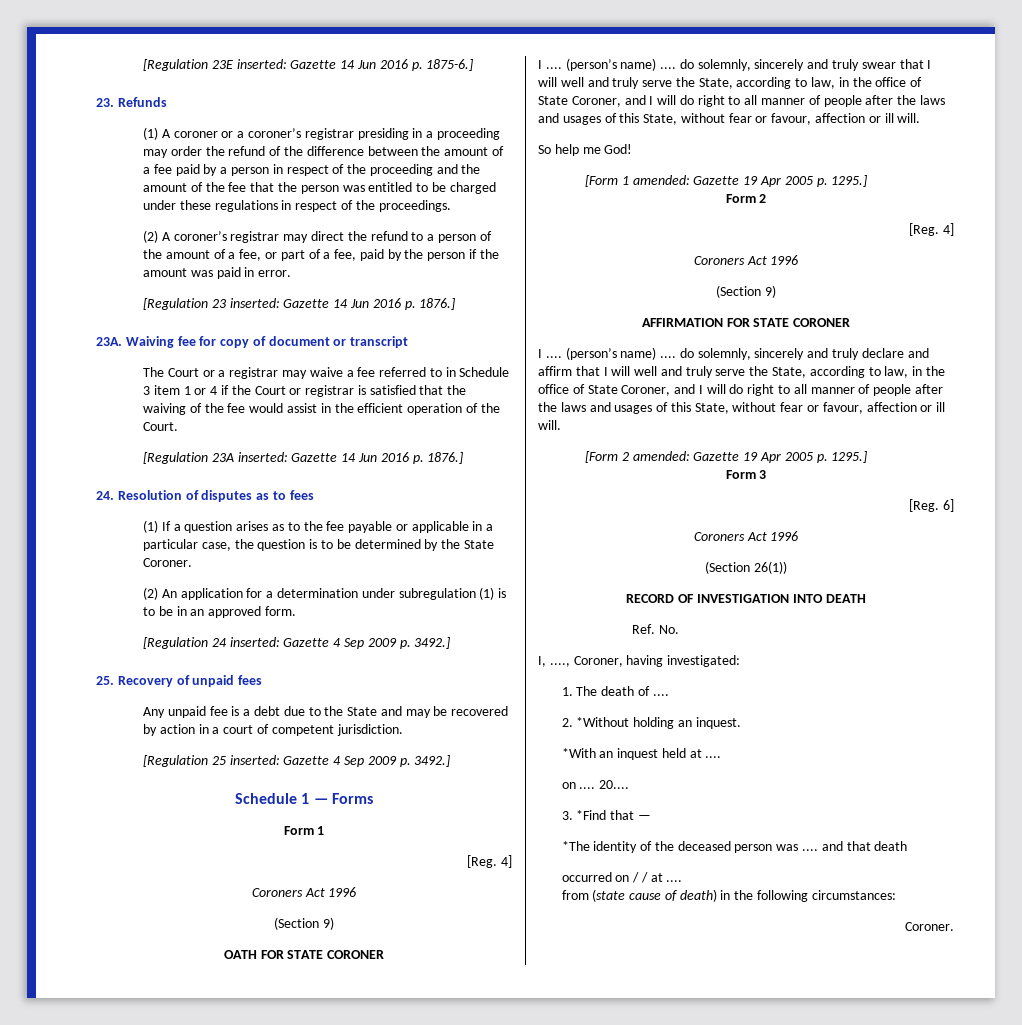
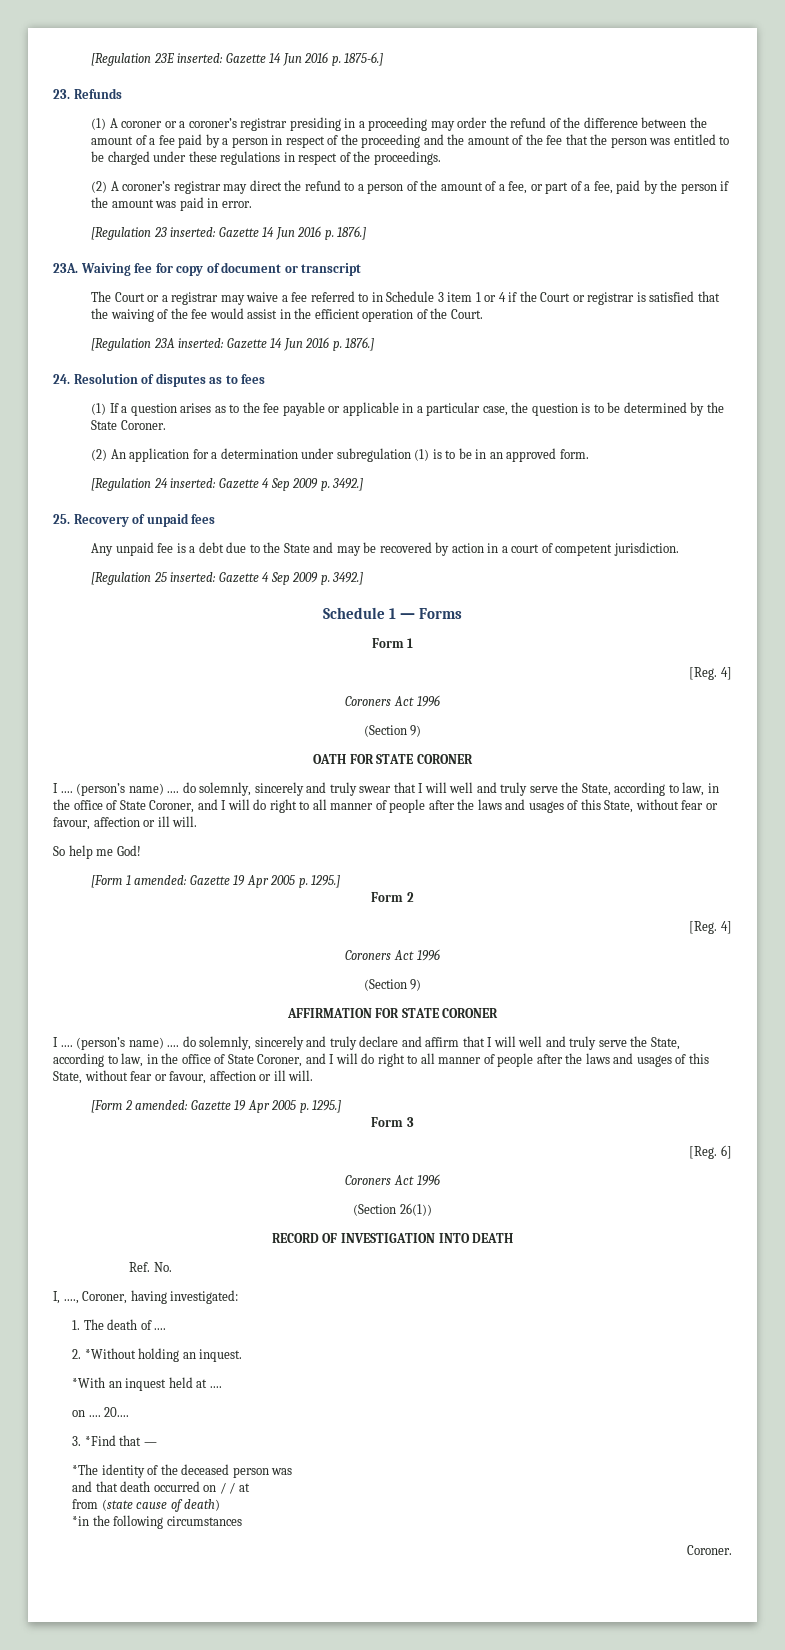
- *The identity of the deceased person was .... and that death
- occurred on / / at ....
+ *The identity of the deceased person was
+ and that death occurred on / / at
- from (state cause of death) in the following circumstances:
+ from (state cause of death)
+ *in the following circumstances

